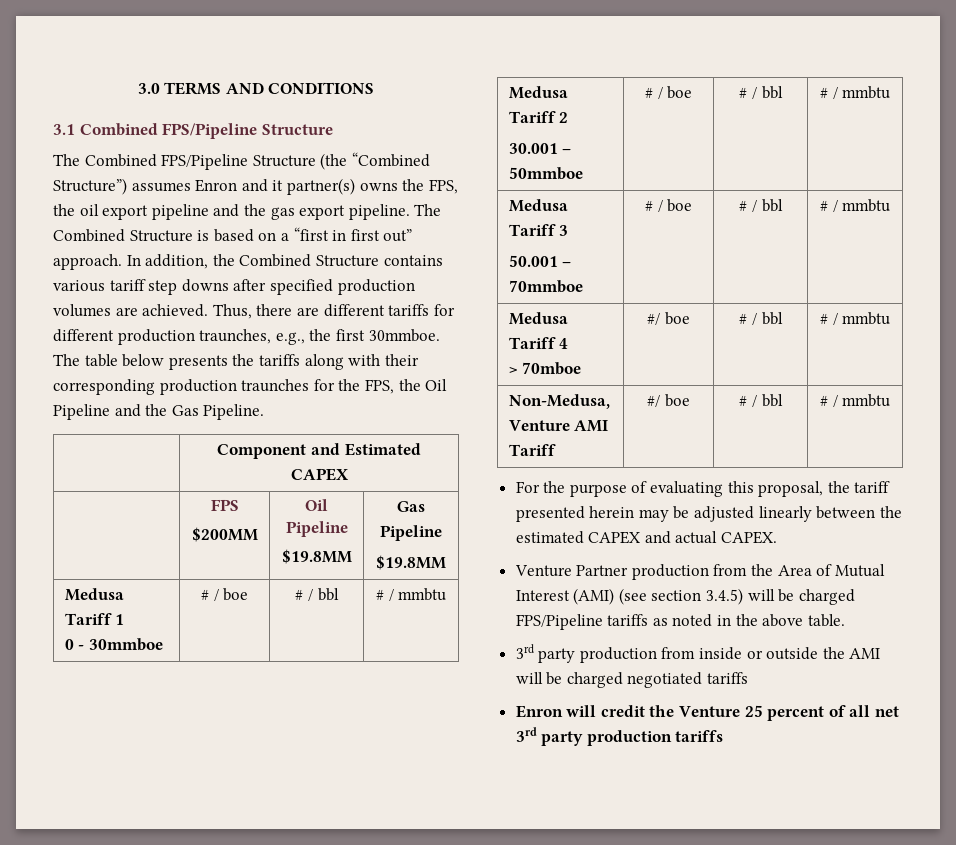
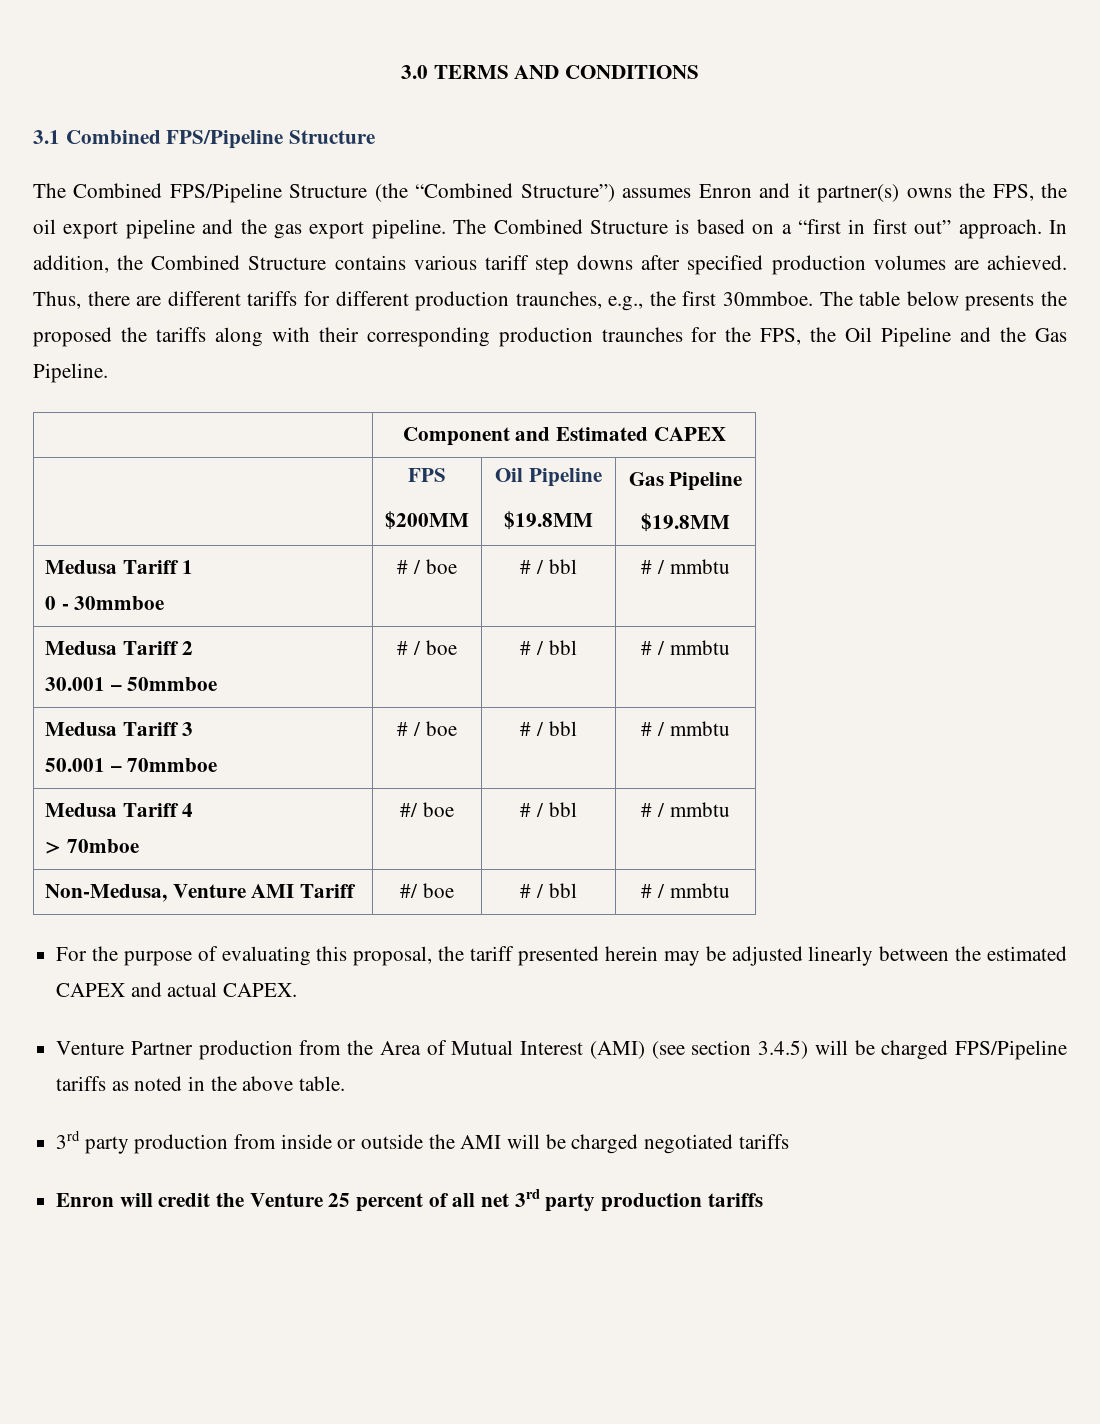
- The table below presents the tariffs along with their corresponding production traunches for the FPS, the Oil Pipeline and the Gas Pipeline.
+ The table below presents the proposed the tariffs along with their corresponding production traunches for the FPS, the Oil Pipeline and the Gas Pipeline.

